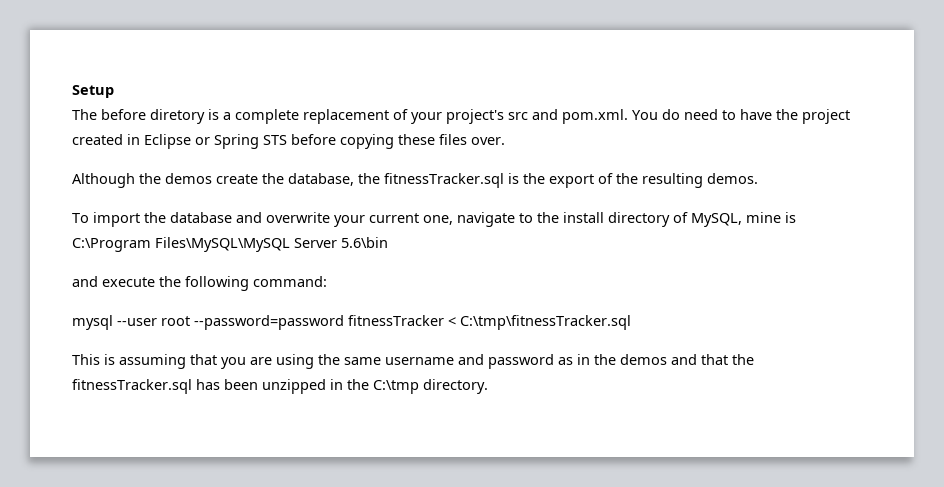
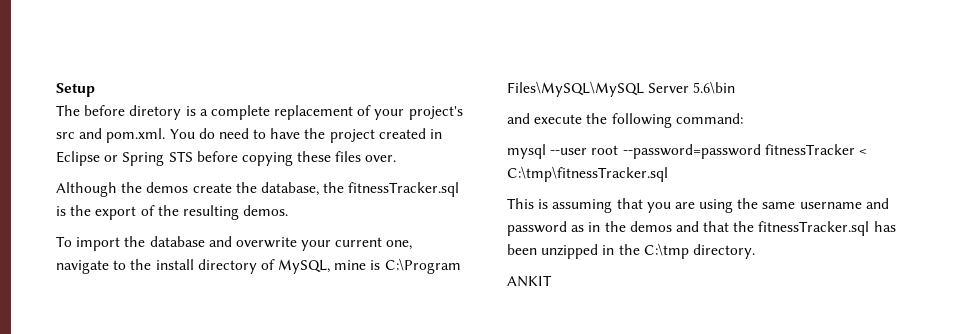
+ ANKIT

